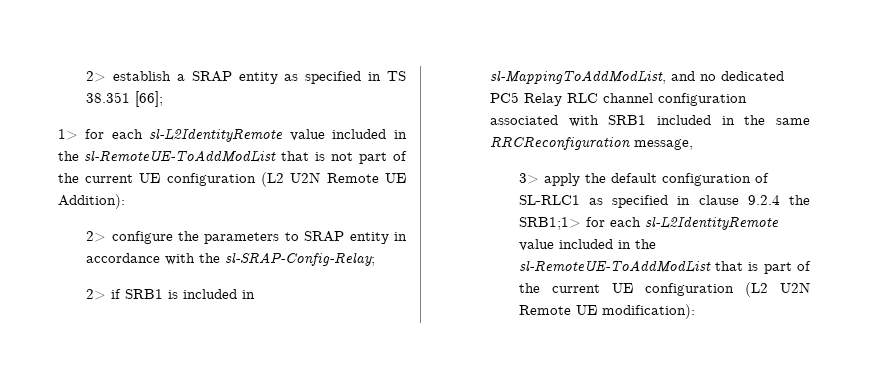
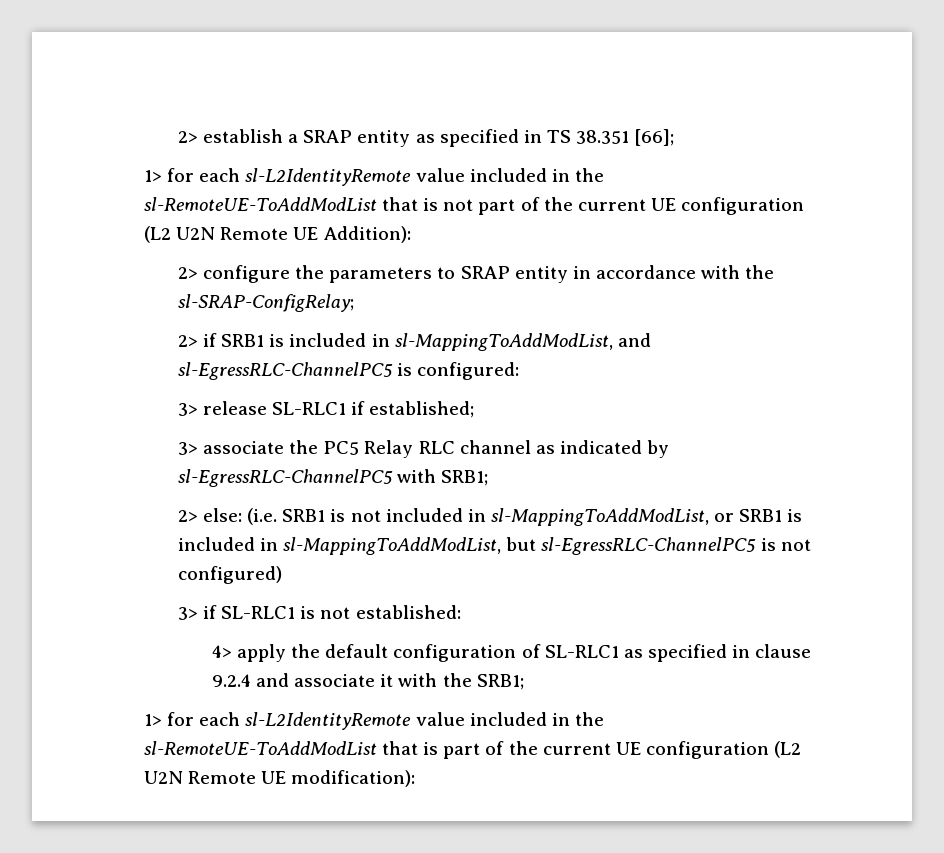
- 2> configure the parameters to SRAP entity in accordance with the sl-SRAP-Config-Relay;
+ 2> configure the parameters to SRAP entity in accordance with the sl-SRAP-ConfigRelay;
- 2> if SRB1 is included in sl-MappingToAddModList, and no dedicated PC5 Relay RLC channel configuration associated with SRB1 included in the same RRCReconfiguration message,
- 3> apply the default configuration of SL-RLC1 as specified in clause 9.2.4 the SRB1;1> for each sl-L2IdentityRemote value included in the sl-RemoteUE-ToAddModList that is part of the current UE configuration (L2 U2N Remote UE modification):
+ 2> if SRB1 is included in sl-MappingToAddModList, and sl-EgressRLC-ChannelPC5 is configured:
+ 3> release SL-RLC1 if established;
+ 3> associate the PC5 Relay RLC channel as indicated by sl-EgressRLC-ChannelPC5 with SRB1;
+ 2> else: (i.e. SRB1 is not included in sl-MappingToAddModList, or SRB1 is included in sl-MappingToAddModList, but sl-EgressRLC-ChannelPC5 is not configured)
+ 3> if SL-RLC1 is not established:
+ 4> apply the default configuration of SL-RLC1 as specified in clause 9.2.4 and associate it with the SRB1;
+ 1> for each sl-L2IdentityRemote value included in the sl-RemoteUE-ToAddModList that is part of the current UE configuration (L2 U2N Remote UE modification):

